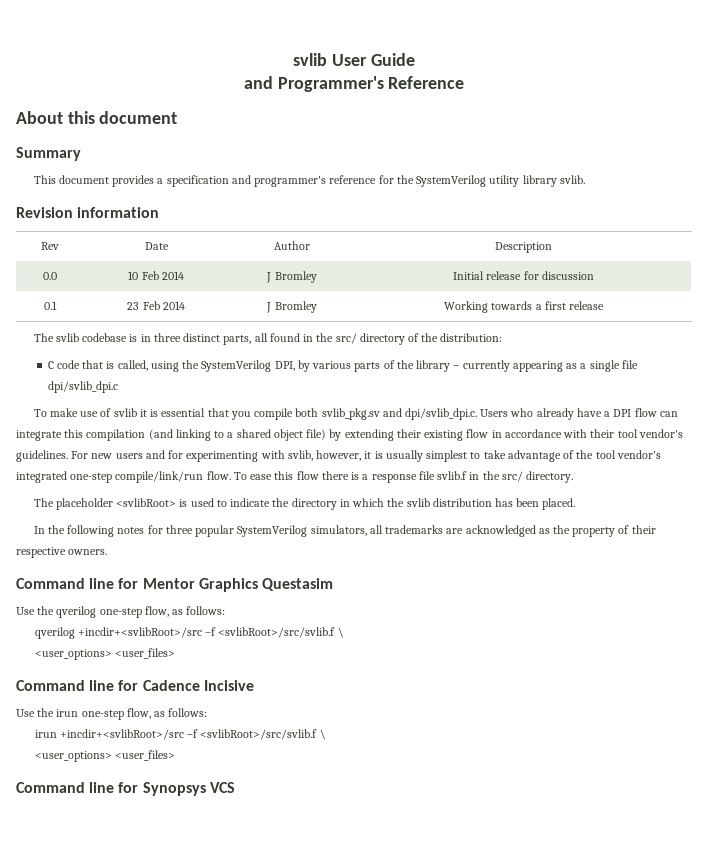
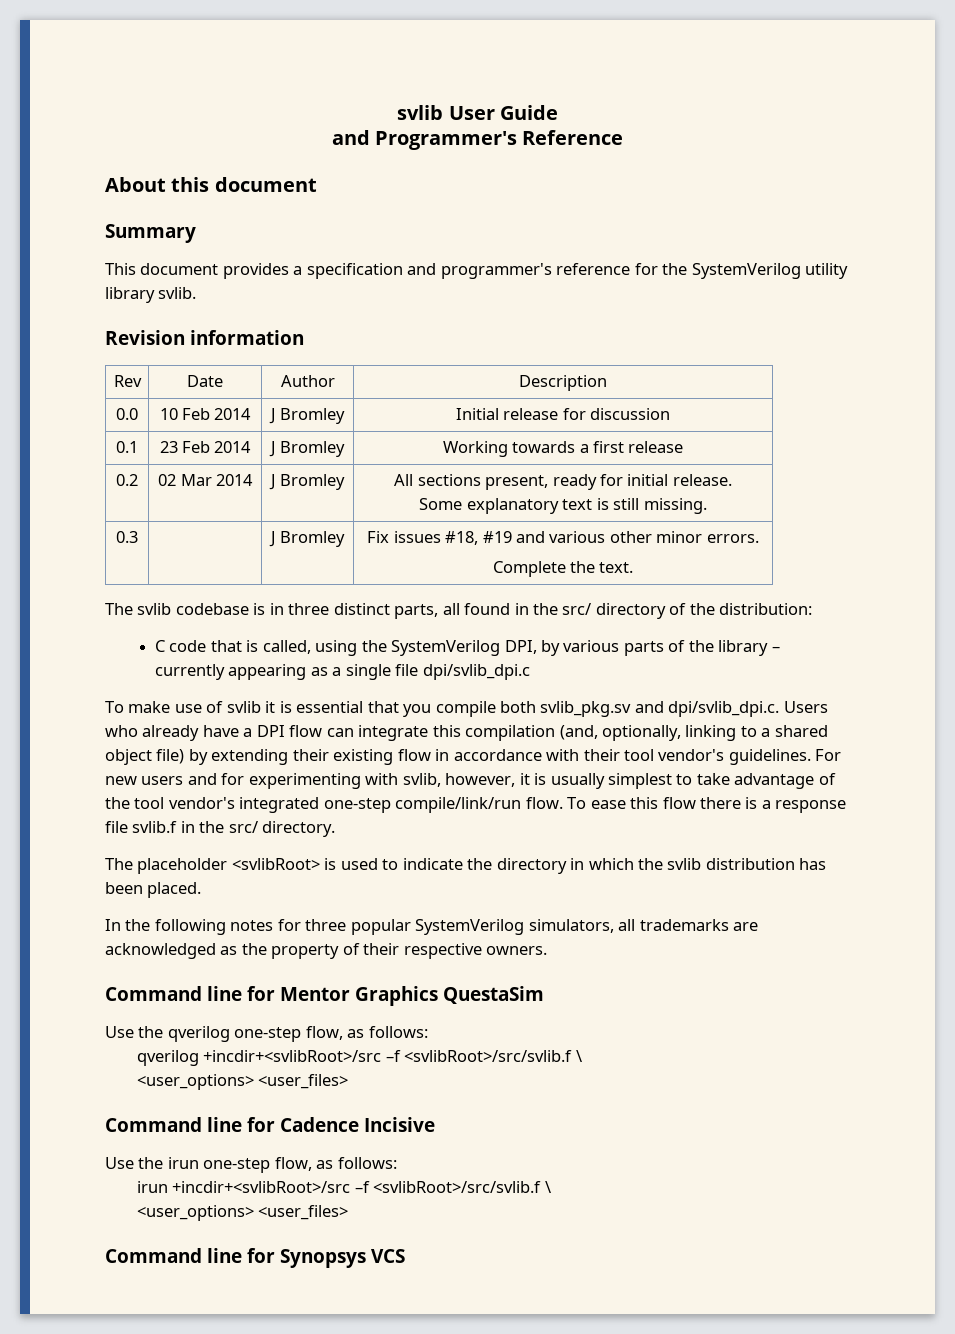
+ 0.2 | 02 Mar 2014 | J Bromley | All sections present, ready for initial release.
+ Some explanatory text is still missing.
+ 0.3 | | J Bromley | Fix issues #18, #19 and various other minor errors.
+ Complete the text.
- To make use of svlib it is essential that you compile both svlib_pkg.sv and dpi/svlib_dpi.c. Users who already have a DPI flow can integrate this compilation (and linking to a shared object file) by extending their existing flow in accordance with their tool vendor's guidelines.
+ To make use of svlib it is essential that you compile both svlib_pkg.sv and dpi/svlib_dpi.c. Users who already have a DPI flow can integrate this compilation (and, optionally, linking to a shared object file) by extending their existing flow in accordance with their tool vendor's guidelines.
- Command line for Mentor Graphics Questasim
+ Command line for Mentor Graphics QuestaSim

